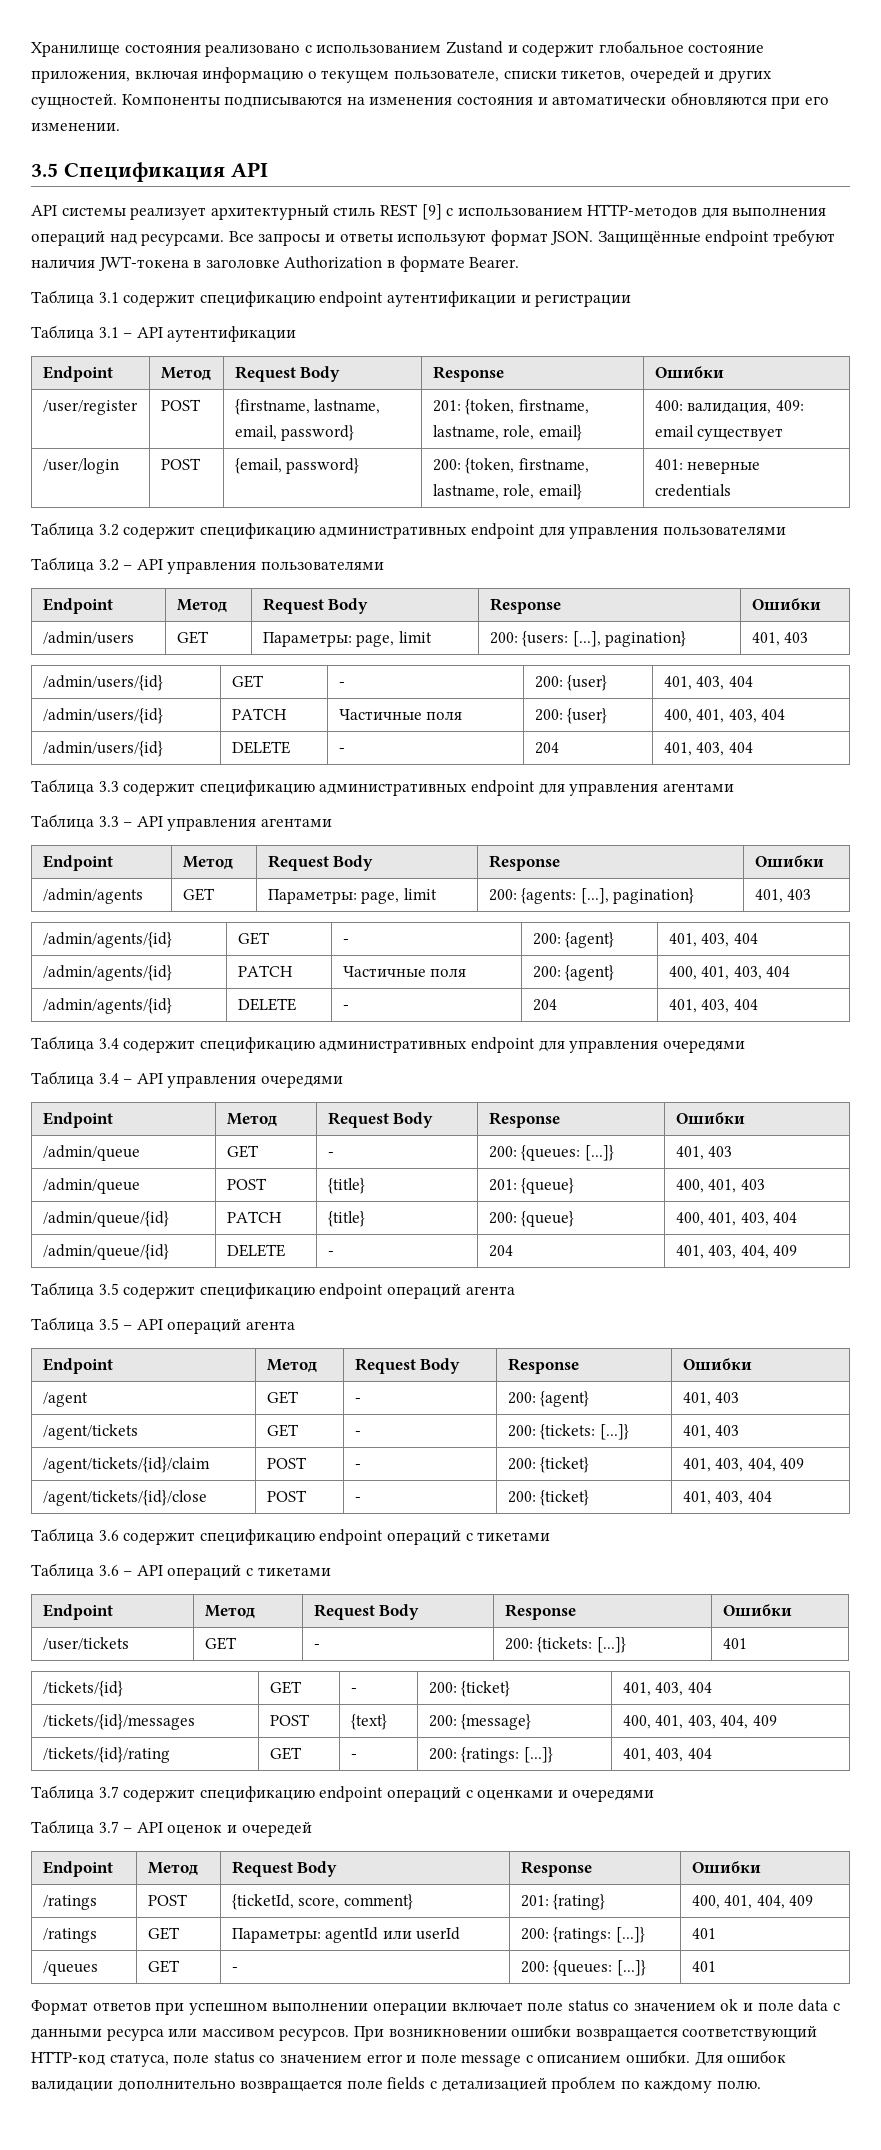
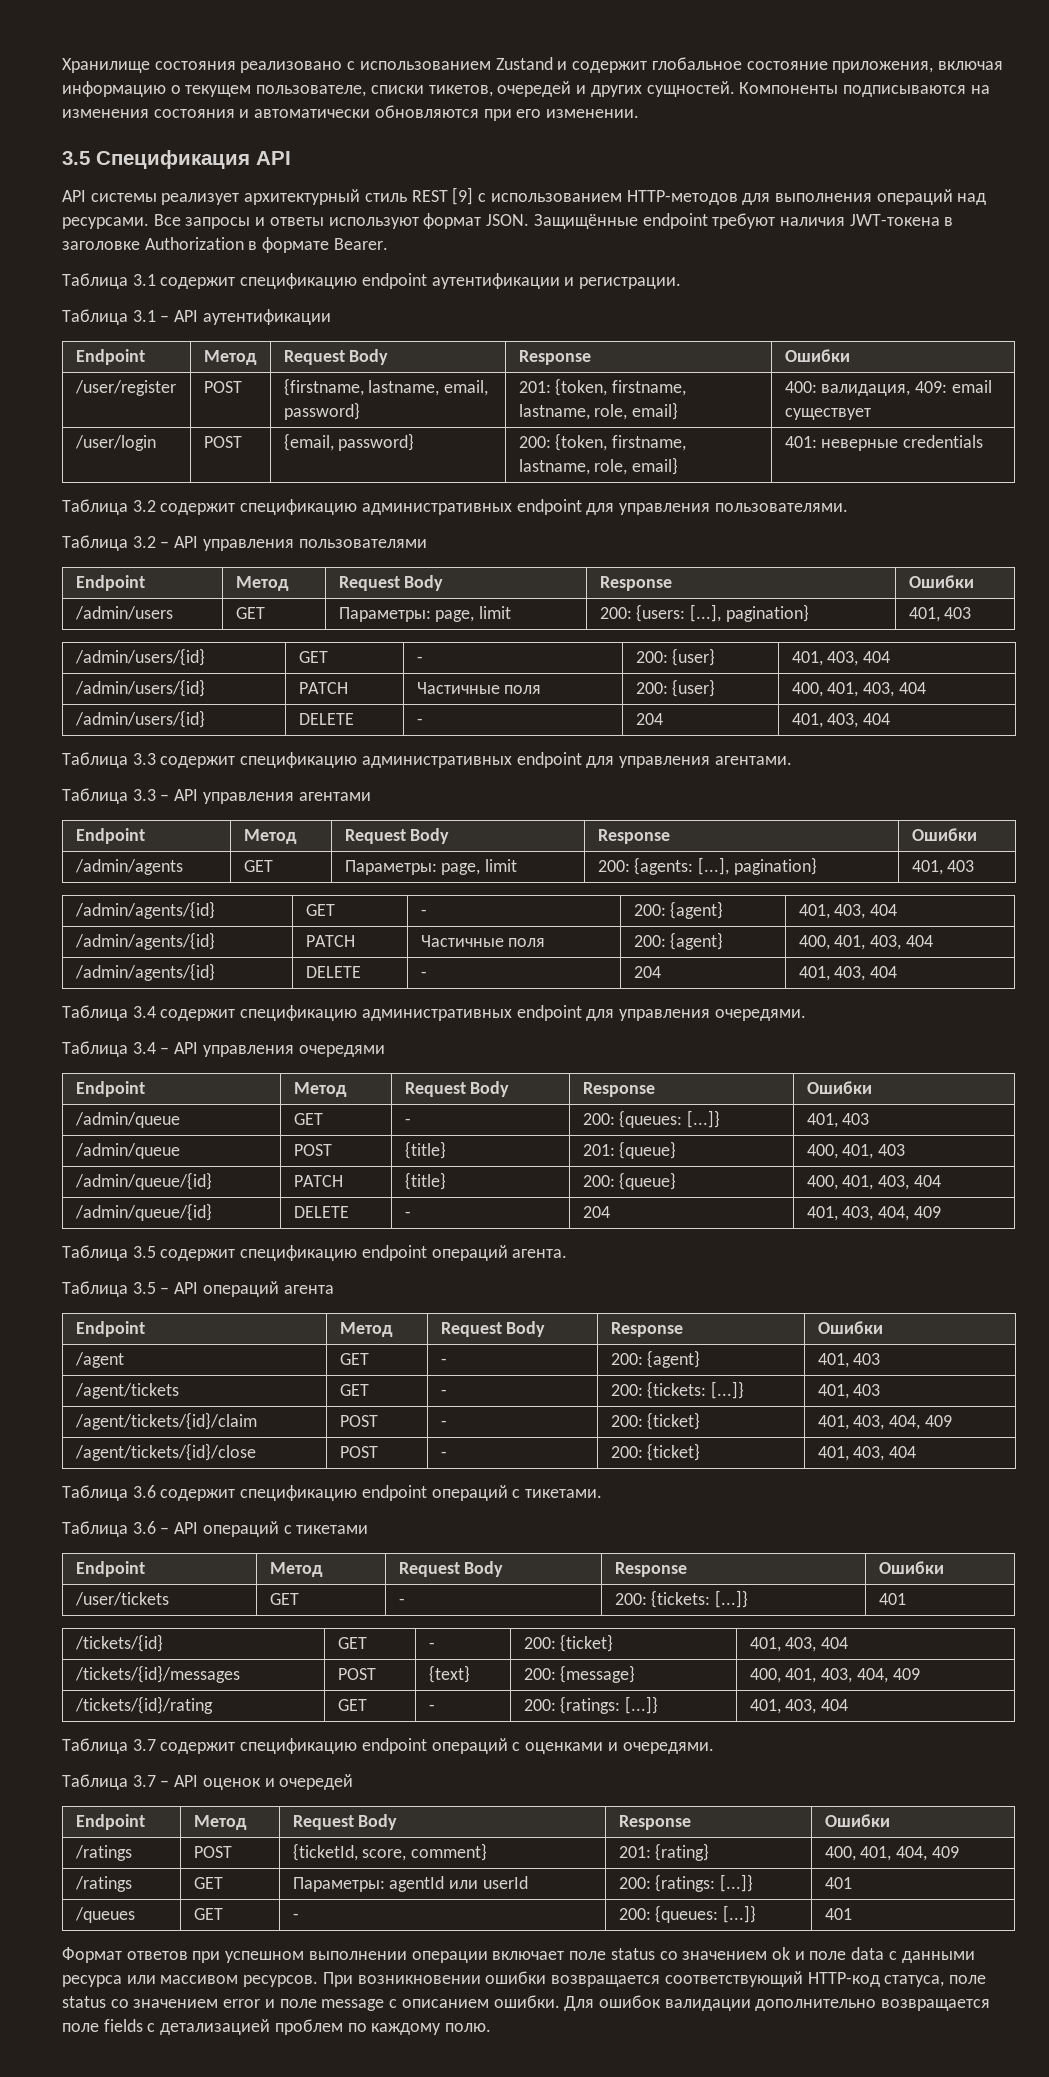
- Таблица 3.1 содержит спецификацию endpoint аутентификации и регистрации
+ Таблица 3.1 содержит спецификацию endpoint аутентификации и регистрации.
- Таблица 3.2 содержит спецификацию административных endpoint для управления пользователями
+ Таблица 3.2 содержит спецификацию административных endpoint для управления пользователями.
- Таблица 3.3 содержит спецификацию административных endpoint для управления агентами
+ Таблица 3.3 содержит спецификацию административных endpoint для управления агентами.
- Таблица 3.4 содержит спецификацию административных endpoint для управления очередями
+ Таблица 3.4 содержит спецификацию административных endpoint для управления очередями.
- Таблица 3.5 содержит спецификацию endpoint операций агента
+ Таблица 3.5 содержит спецификацию endpoint операций агента.
- Таблица 3.6 содержит спецификацию endpoint операций с тикетами
+ Таблица 3.6 содержит спецификацию endpoint операций с тикетами.
- Таблица 3.7 содержит спецификацию endpoint операций с оценками и очередями
+ Таблица 3.7 содержит спецификацию endpoint операций с оценками и очередями.

